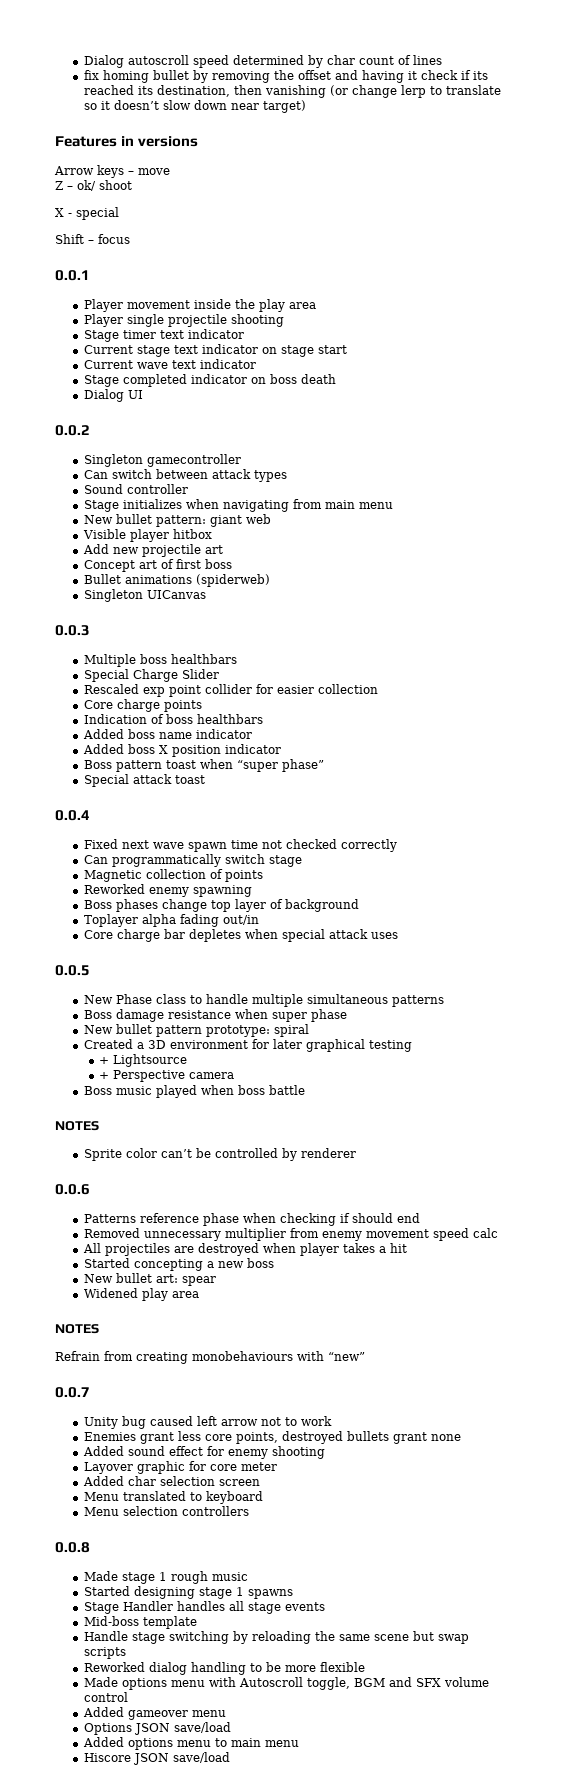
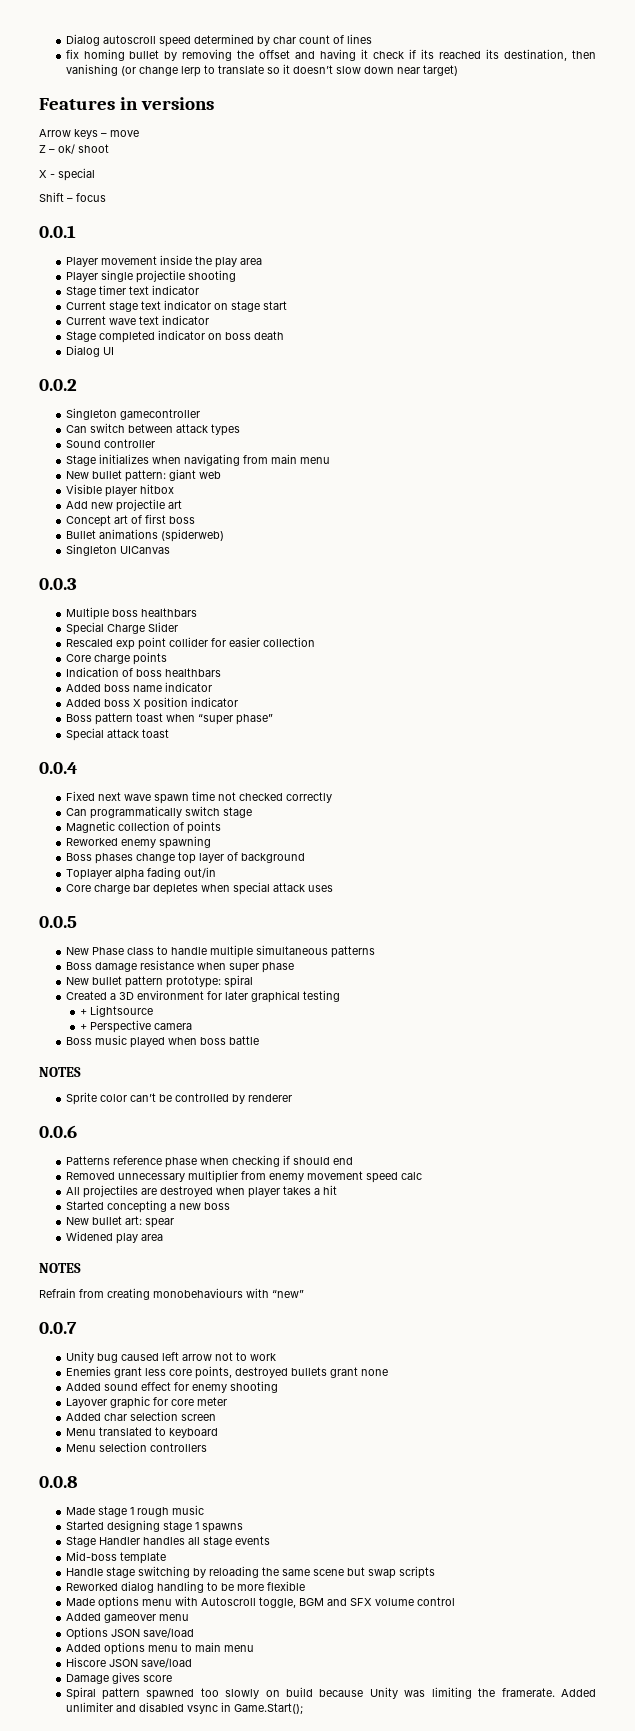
+ Damage gives score
+ Spiral pattern spawned too slowly on build because Unity was limiting the framerate. Added unlimiter and disabled vsync in Game.Start();

